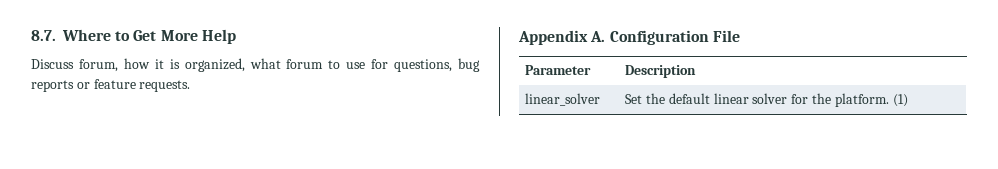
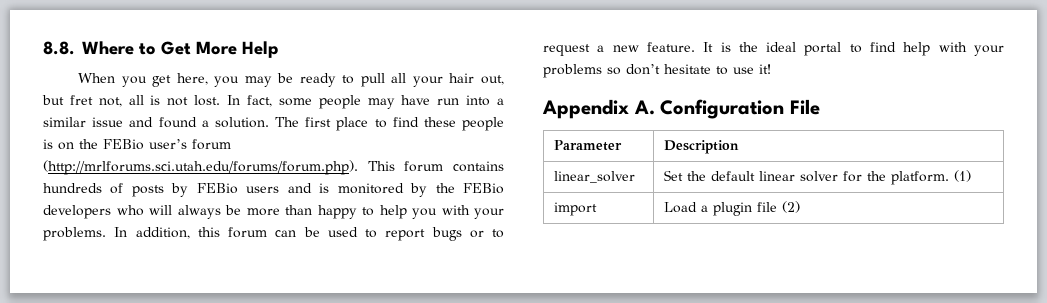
- 8.7. Where to Get More Help
+ 8.8. Where to Get More Help
- Discuss forum, how it is organized, what forum to use for questions, bug reports or feature requests.
+ When you get here, you may be ready to pull all your hair out, but fret not, all is not lost. In fact, some people may have run into a similar issue and found a solution. The first place to find these people is on the FEBio user’s forum (http://mrlforums.sci.utah.edu/forums/forum.php). This forum contains hundreds of posts by FEBio users and is monitored by the FEBio developers who will always be more than happy to help you with your problems. In addition, this forum can be used to report bugs or to request a new feature. It is the ideal portal to find help with your problems so don’t hesitate to use it!
+ import | Load a plugin file (2)

